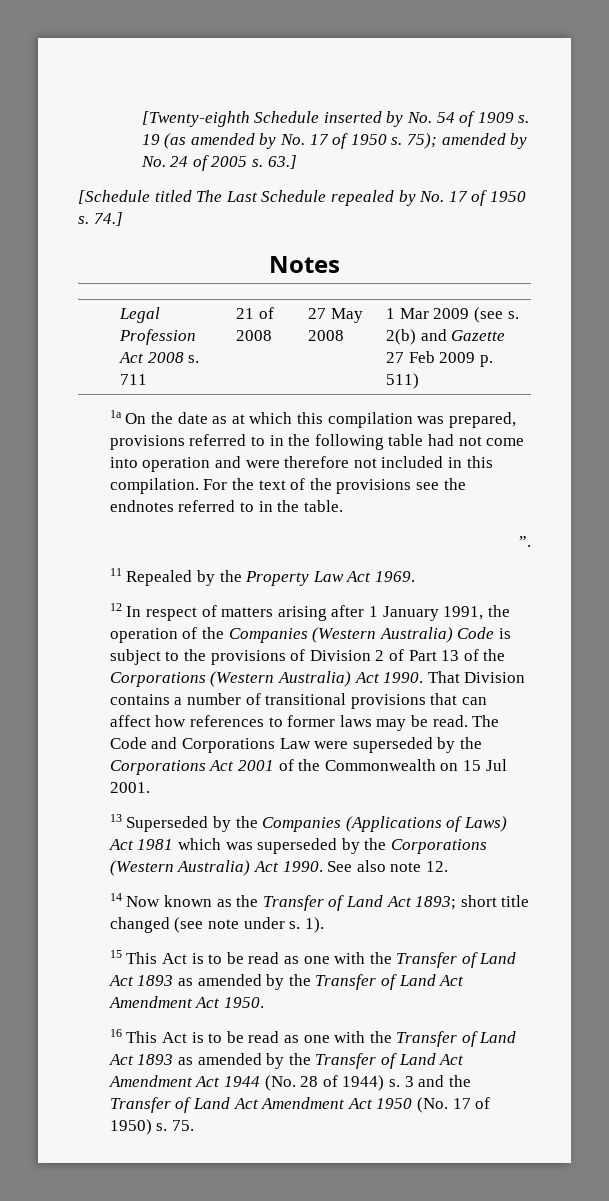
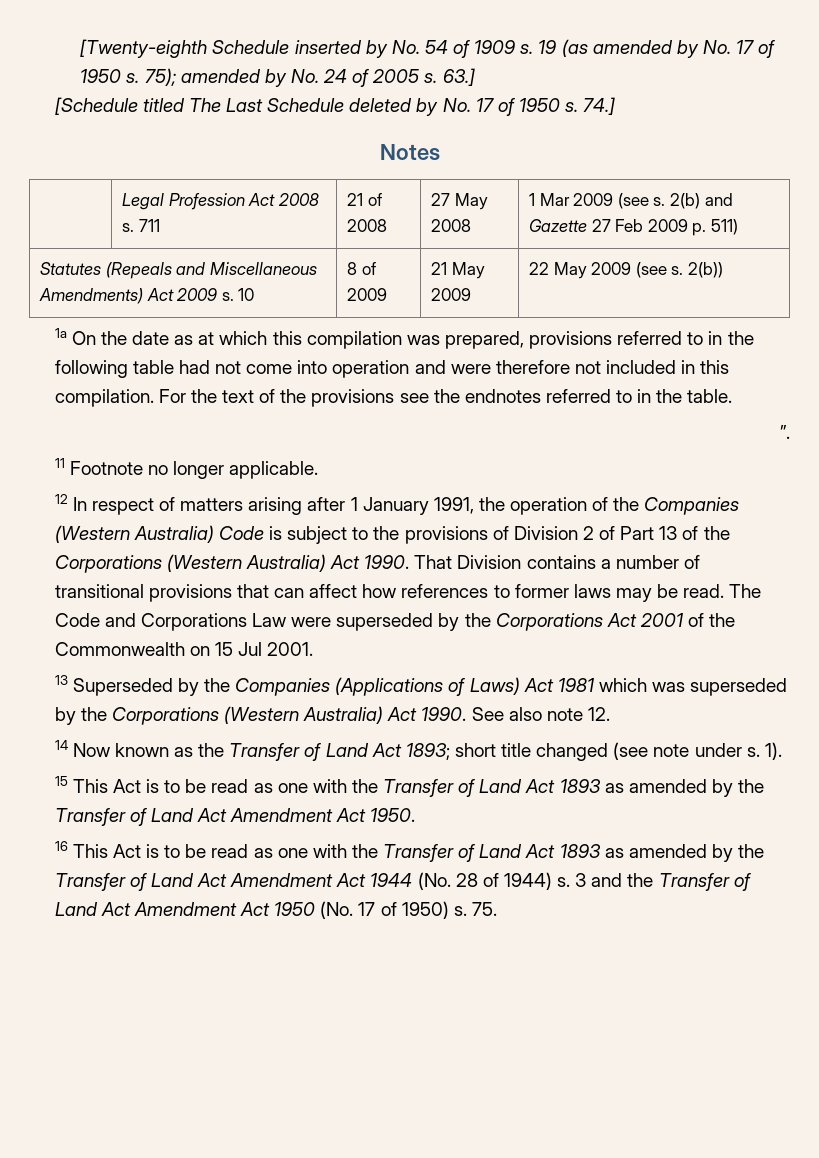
- [Schedule titled The Last Schedule repealed by No. 17 of 1950 s.
+ [Schedule titled The Last Schedule deleted by No. 17 of 1950 s.
+ Statutes (Repeals and Miscellaneous Amendments) Act 2009 s. 10 | 8 of 2009 | 21 May 2009 | 22 May 2009 (see s. 2(b))
- 11 Repealed by the Property Law Act 1969.
+ 11 Footnote no longer applicable.

